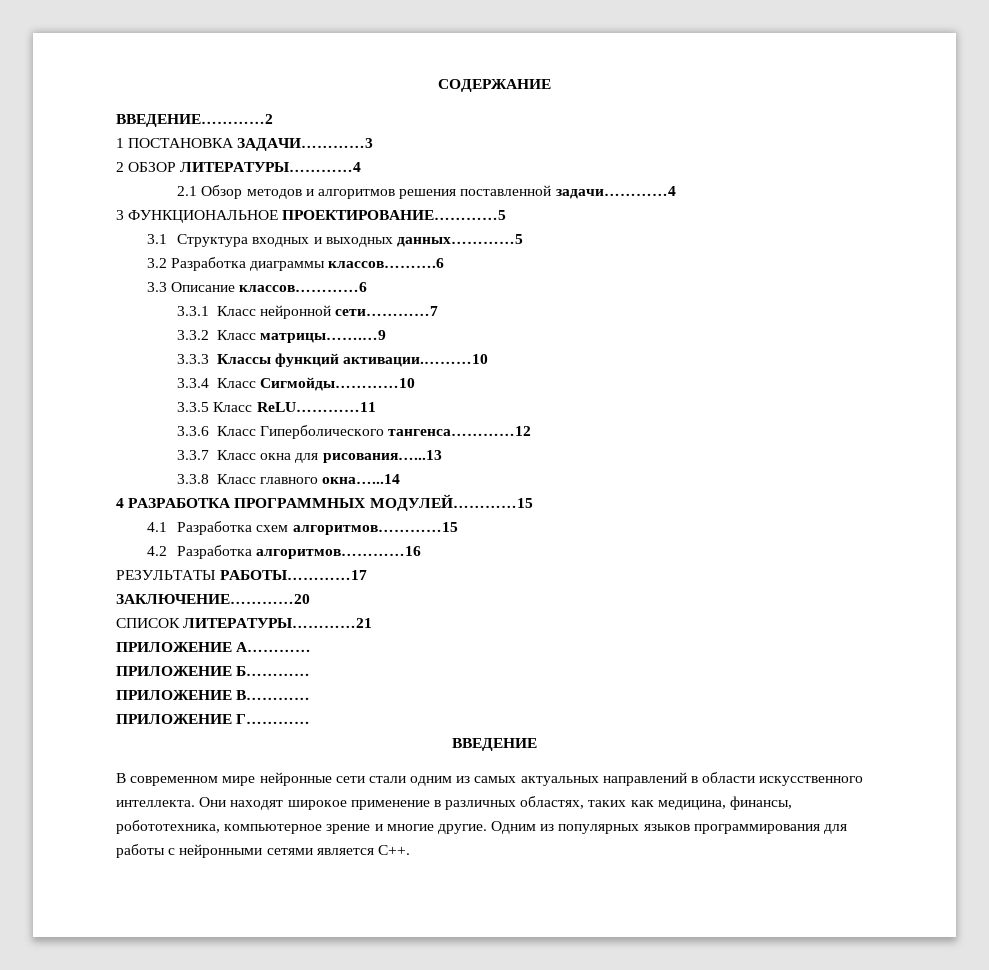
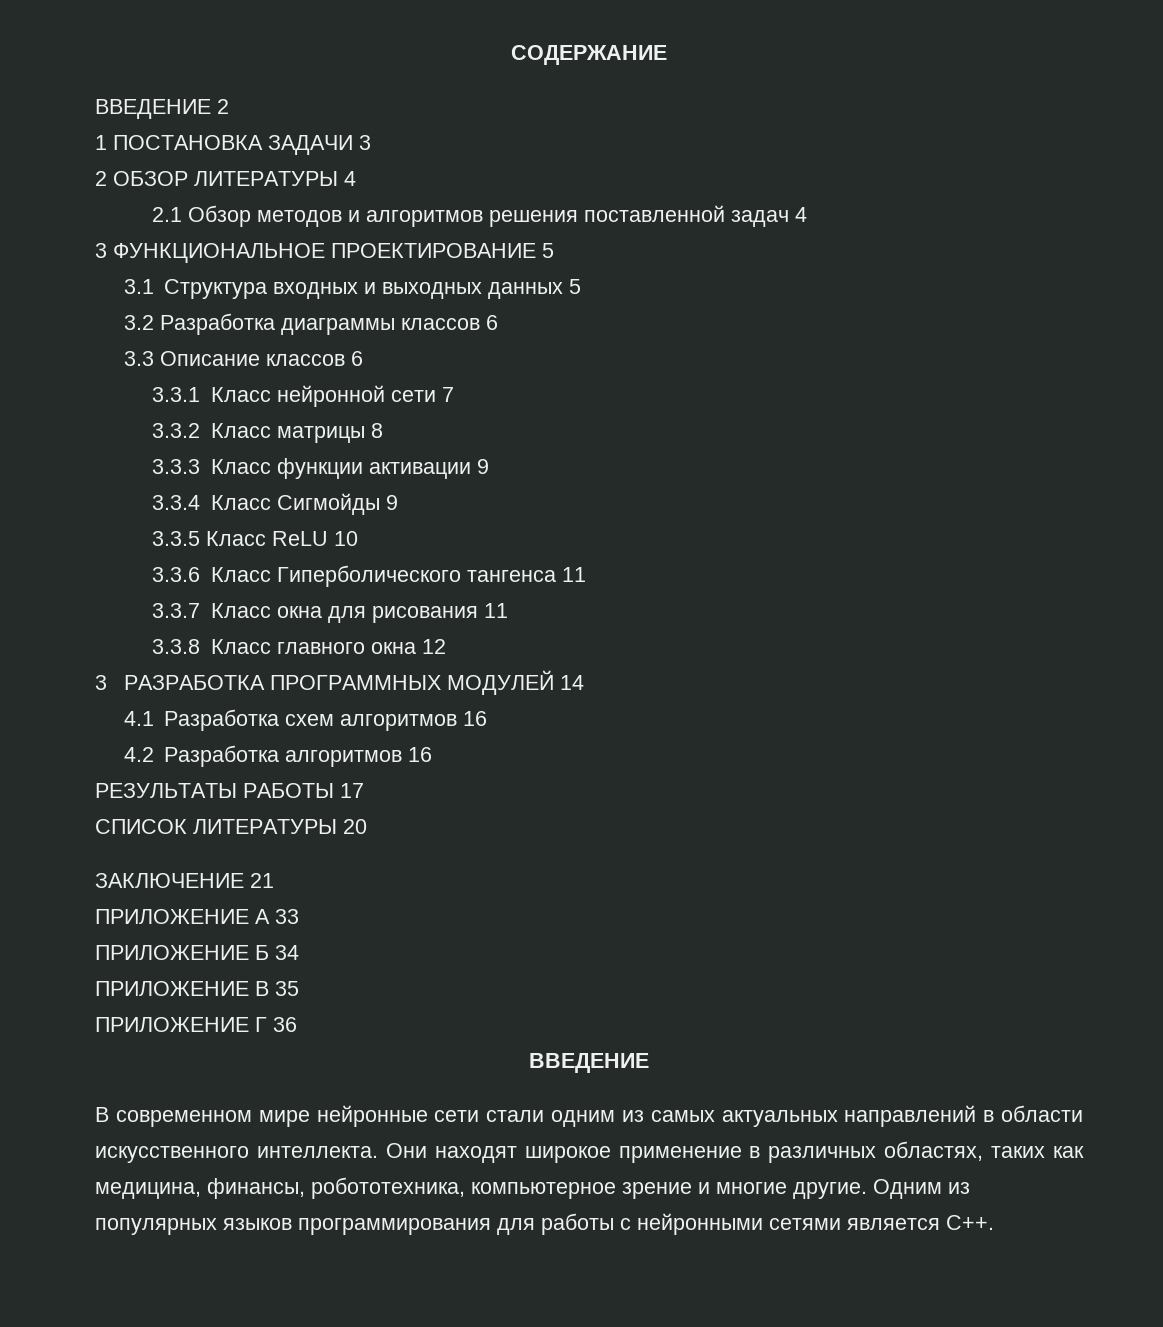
- ВВЕДЕНИE…………2
+ ВВЕДЕНИЕ 2
- 1 ПОСТАНОВКА ЗАДАЧИ…………3
+ 1 ПОСТАНОВКА ЗАДАЧИ 3
- 2 ОБЗОР ЛИТЕРАТУРЫ…………4
+ 2 ОБЗОР ЛИТЕРАТУРЫ 4
- 2.1 Обзор методов и алгоритмов решения поставленной задачи…………4
+ 2.1 Обзор методов и алгоритмов решения поставленной задач 4
- 3 ФУНКЦИОНАЛЬНОЕ ПРОЕКТИРОВАНИЕ…………5
+ 3 ФУНКЦИОНАЛЬНОЕ ПРОЕКТИРОВАНИЕ 5
- 3.1 Структура входных и выходных данных…………5
+ 3.1 Структура входных и выходных данных 5
- 3.2 Разработка диаграммы классов……….6
+ 3.2 Разработка диаграммы классов 6
- 3.3 Описание классов…………6
+ 3.3 Описание классов 6
- 3.3.1 Класс нейронной сети…………7
+ 3.3.1 Класс нейронной сети 7
- 3.3.2 Класс матрицы…….…9
+ 3.3.2 Класс матрицы 8
- 3.3.3 Классы функций активации.………10
+ 3.3.3 Класс функции активации 9
- 3.3.4 Класс Сигмойды…………10
+ 3.3.4 Класс Сигмойды 9
- 3.3.5 Класс ReLU…………11
+ 3.3.5 Класс ReLU 10
- 3.3.6 Класс Гиперболического тангенса…………12
+ 3.3.6 Класс Гиперболического тангенса 11
- 3.3.7 Класс окна для рисования…...13
+ 3.3.7 Класс окна для рисования 11
- 3.3.8 Класс главного окна…...14
- 4 РАЗРАБОТКА ПРОГРАММНЫХ МОДУЛЕЙ…………15
+ 3.3.8 Класс главного окна 12
+ 3 РАЗРАБОТКА ПРОГРАММНЫХ МОДУЛЕЙ 14
- 4.1 Разработка схем алгоритмов…………15
+ 4.1 Разработка схем алгоритмов 16
- 4.2 Разработка алгоритмов…………16
+ 4.2 Разработка алгоритмов 16
- РЕЗУЛЬТАТЫ РАБОТЫ…………17
- ЗАКЛЮЧЕНИЕ…………20
+ РЕЗУЛЬТАТЫ РАБОТЫ 17
- СПИСОК ЛИТЕРАТУРЫ…………21
- ПРИЛОЖЕНИЕ А…………
- ПРИЛОЖЕНИЕ Б…………
- ПРИЛОЖЕНИЕ В…………
- ПРИЛОЖЕНИЕ Г…………
+ СПИСОК ЛИТЕРАТУРЫ 20
+ ЗАКЛЮЧЕНИЕ 21
+ ПРИЛОЖЕНИЕ А 33
+ ПРИЛОЖЕНИЕ Б 34
+ ПРИЛОЖЕНИЕ В 35
+ ПРИЛОЖЕНИЕ Г 36

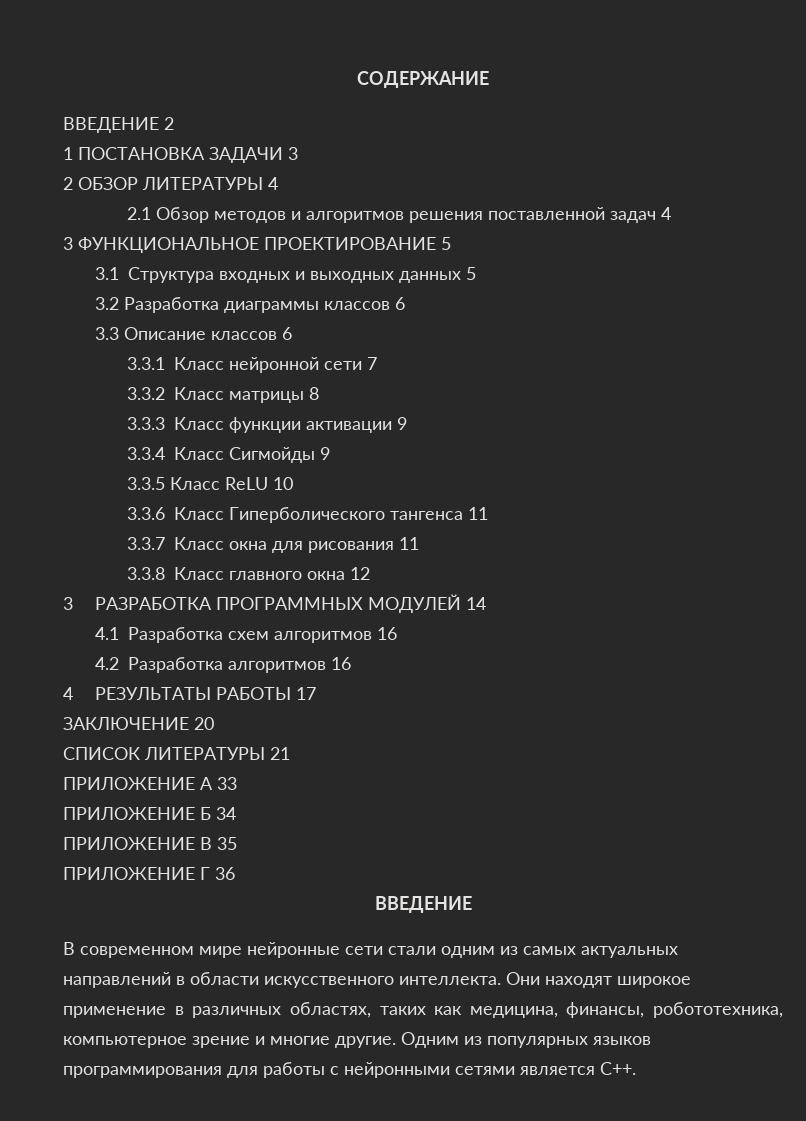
- РЕЗУЛЬТАТЫ РАБОТЫ 17
+ 4 РЕЗУЛЬТАТЫ РАБОТЫ 17
+ ЗАКЛЮЧЕНИЕ 20
- СПИСОК ЛИТЕРАТУРЫ 20
- ЗАКЛЮЧЕНИЕ 21
+ СПИСОК ЛИТЕРАТУРЫ 21

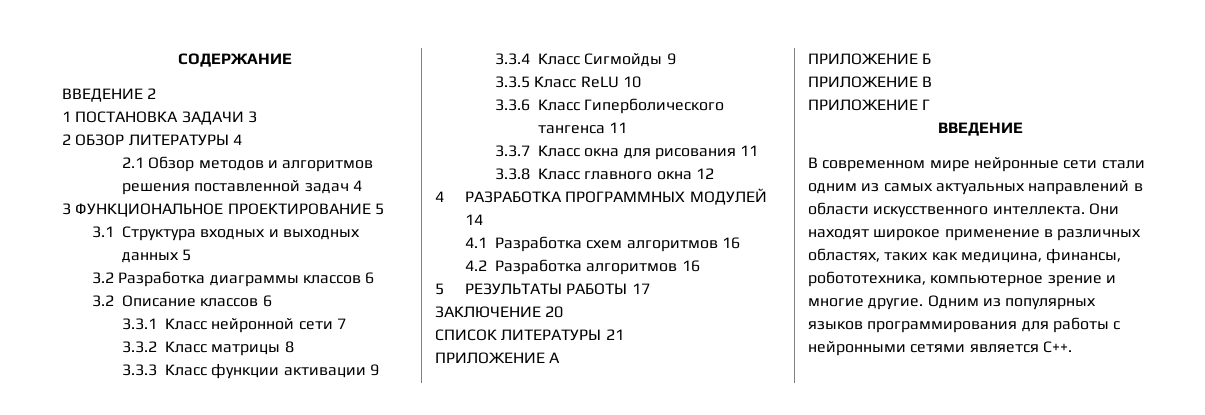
- 3.3 Описание классов 6
+ 3.2 Описание классов 6
- 3 РАЗРАБОТКА ПРОГРАММНЫХ МОДУЛЕЙ 14
+ 4 РАЗРАБОТКА ПРОГРАММНЫХ МОДУЛЕЙ 14
- 4 РЕЗУЛЬТАТЫ РАБОТЫ 17
+ 5 РЕЗУЛЬТАТЫ РАБОТЫ 17
- ПРИЛОЖЕНИЕ А 33
+ ПРИЛОЖЕНИЕ А
- ПРИЛОЖЕНИЕ Б 34
+ ПРИЛОЖЕНИЕ Б
- ПРИЛОЖЕНИЕ В 35
+ ПРИЛОЖЕНИЕ В
- ПРИЛОЖЕНИЕ Г 36
+ ПРИЛОЖЕНИЕ Г

